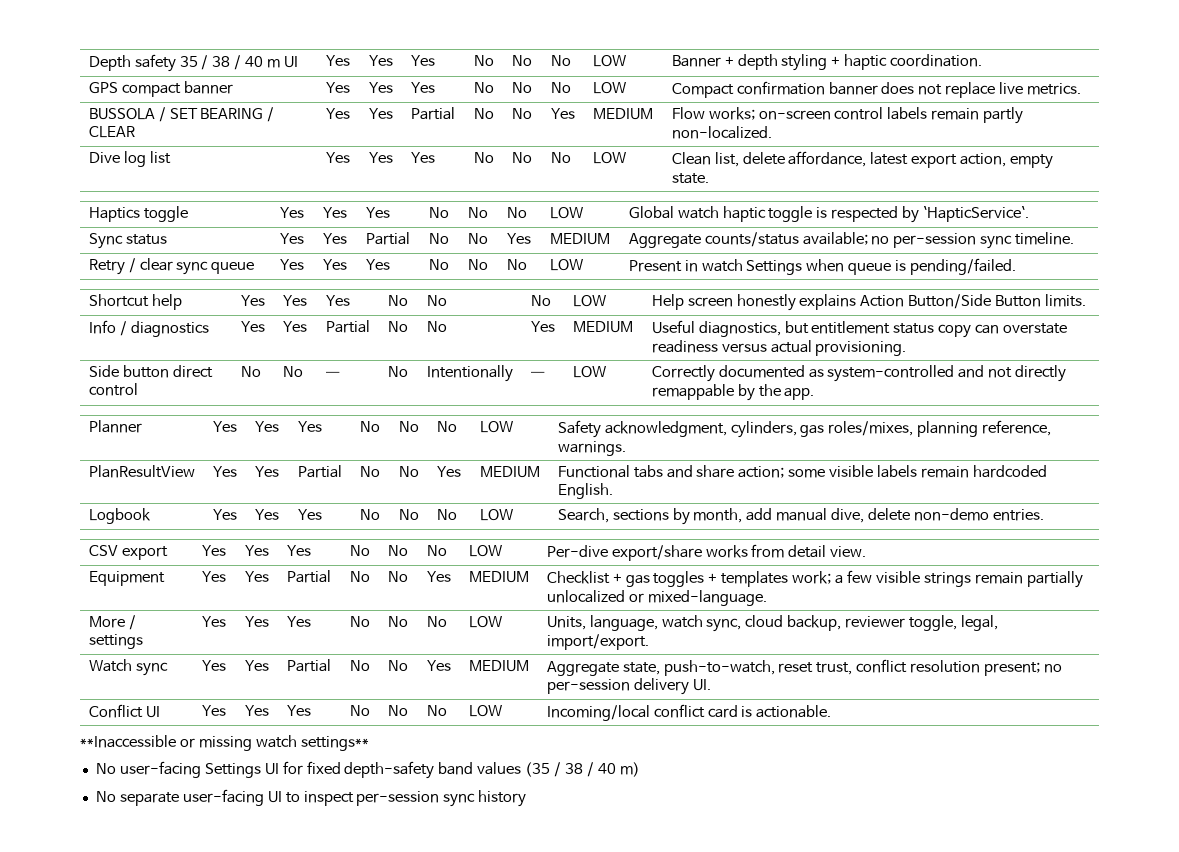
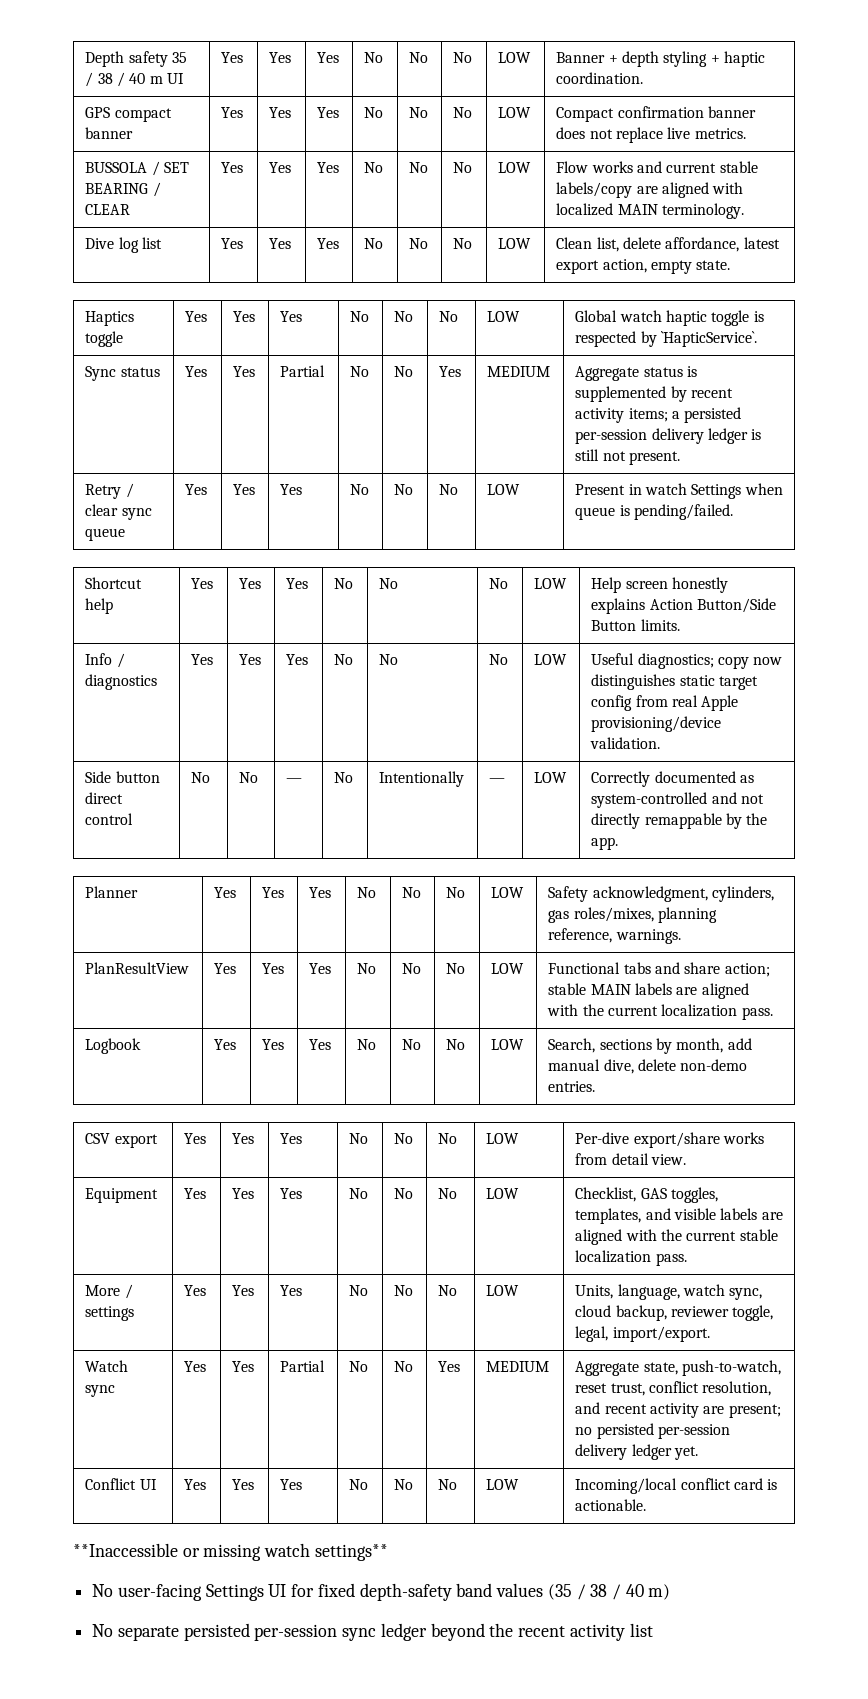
- BUSSOLA / SET BEARING / CLEAR | Yes | Yes | Partial | No | No | Yes | MEDIUM | Flow works; on-screen control labels remain partly non-localized.
+ BUSSOLA / SET BEARING / CLEAR | Yes | Yes | Yes | No | No | No | LOW | Flow works and current stable labels/copy are aligned with localized MAIN terminology.
- Sync status | Yes | Yes | Partial | No | No | Yes | MEDIUM | Aggregate counts/status available; no per-session sync timeline.
+ Sync status | Yes | Yes | Partial | No | No | Yes | MEDIUM | Aggregate status is supplemented by recent activity items; a persisted per-session delivery ledger is still not present.
- Info / diagnostics | Yes | Yes | Partial | No | No | Yes | MEDIUM | Useful diagnostics, but entitlement status copy can overstate readiness versus actual provisioning.
+ Info / diagnostics | Yes | Yes | Yes | No | No | No | LOW | Useful diagnostics; copy now distinguishes static target config from real Apple provisioning/device validation.
- PlanResultView | Yes | Yes | Partial | No | No | Yes | MEDIUM | Functional tabs and share action; some visible labels remain hardcoded English.
+ PlanResultView | Yes | Yes | Yes | No | No | No | LOW | Functional tabs and share action; stable MAIN labels are aligned with the current localization pass.
- Equipment | Yes | Yes | Partial | No | No | Yes | MEDIUM | Checklist + gas toggles + templates work; a few visible strings remain partially unlocalized or mixed-language.
+ Equipment | Yes | Yes | Yes | No | No | No | LOW | Checklist, GAS toggles, templates, and visible labels are aligned with the current stable localization pass.
- Watch sync | Yes | Yes | Partial | No | No | Yes | MEDIUM | Aggregate state, push-to-watch, reset trust, conflict resolution present; no per-session delivery UI.
+ Watch sync | Yes | Yes | Partial | No | No | Yes | MEDIUM | Aggregate state, push-to-watch, reset trust, conflict resolution, and recent activity are present; no persisted per-session delivery ledger yet.
- No separate user-facing UI to inspect per-session sync history
+ No separate persisted per-session sync ledger beyond the recent activity list

